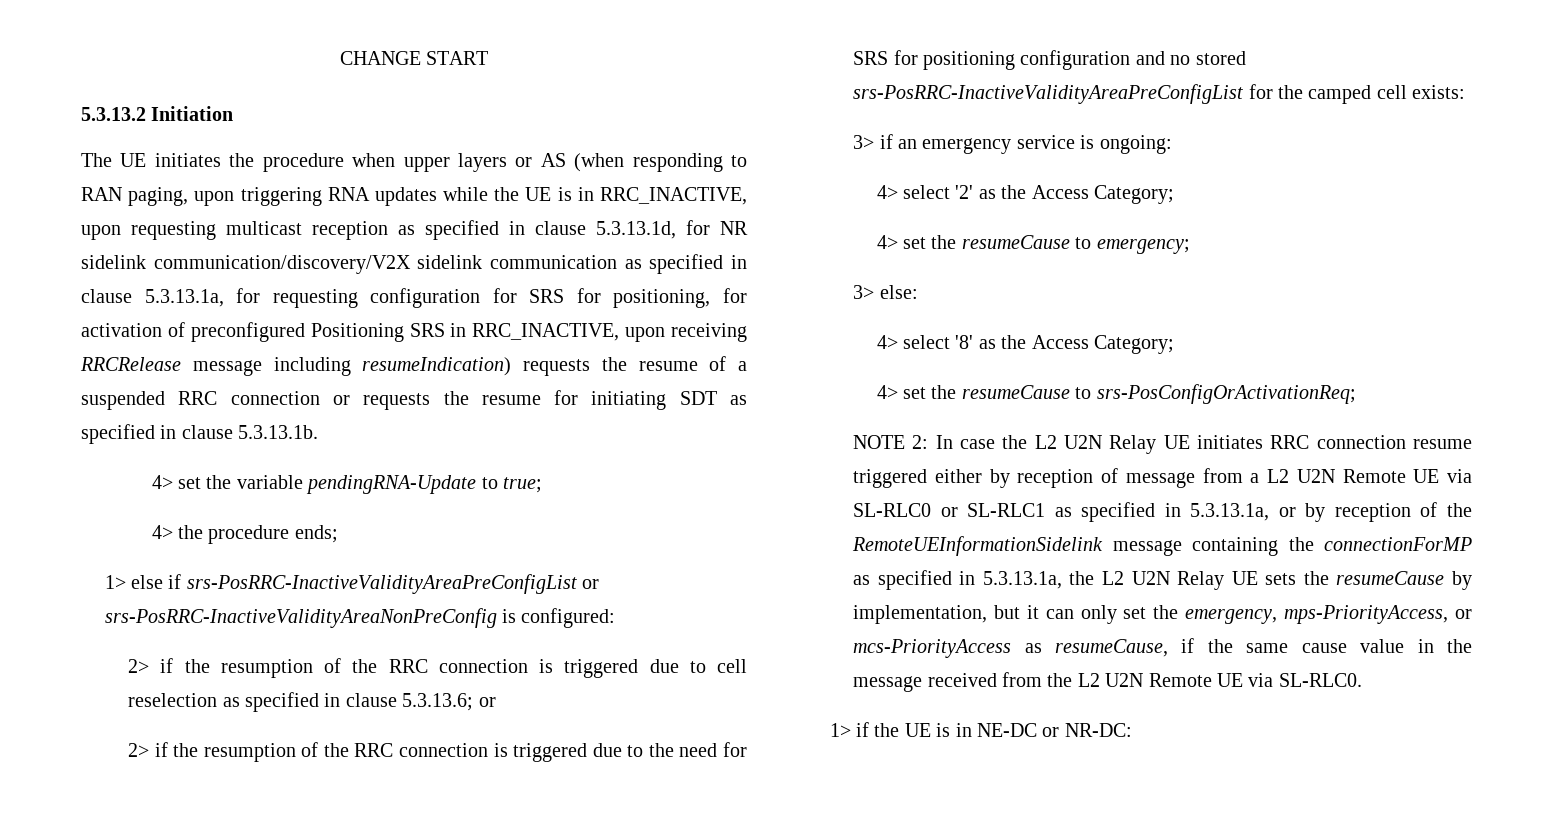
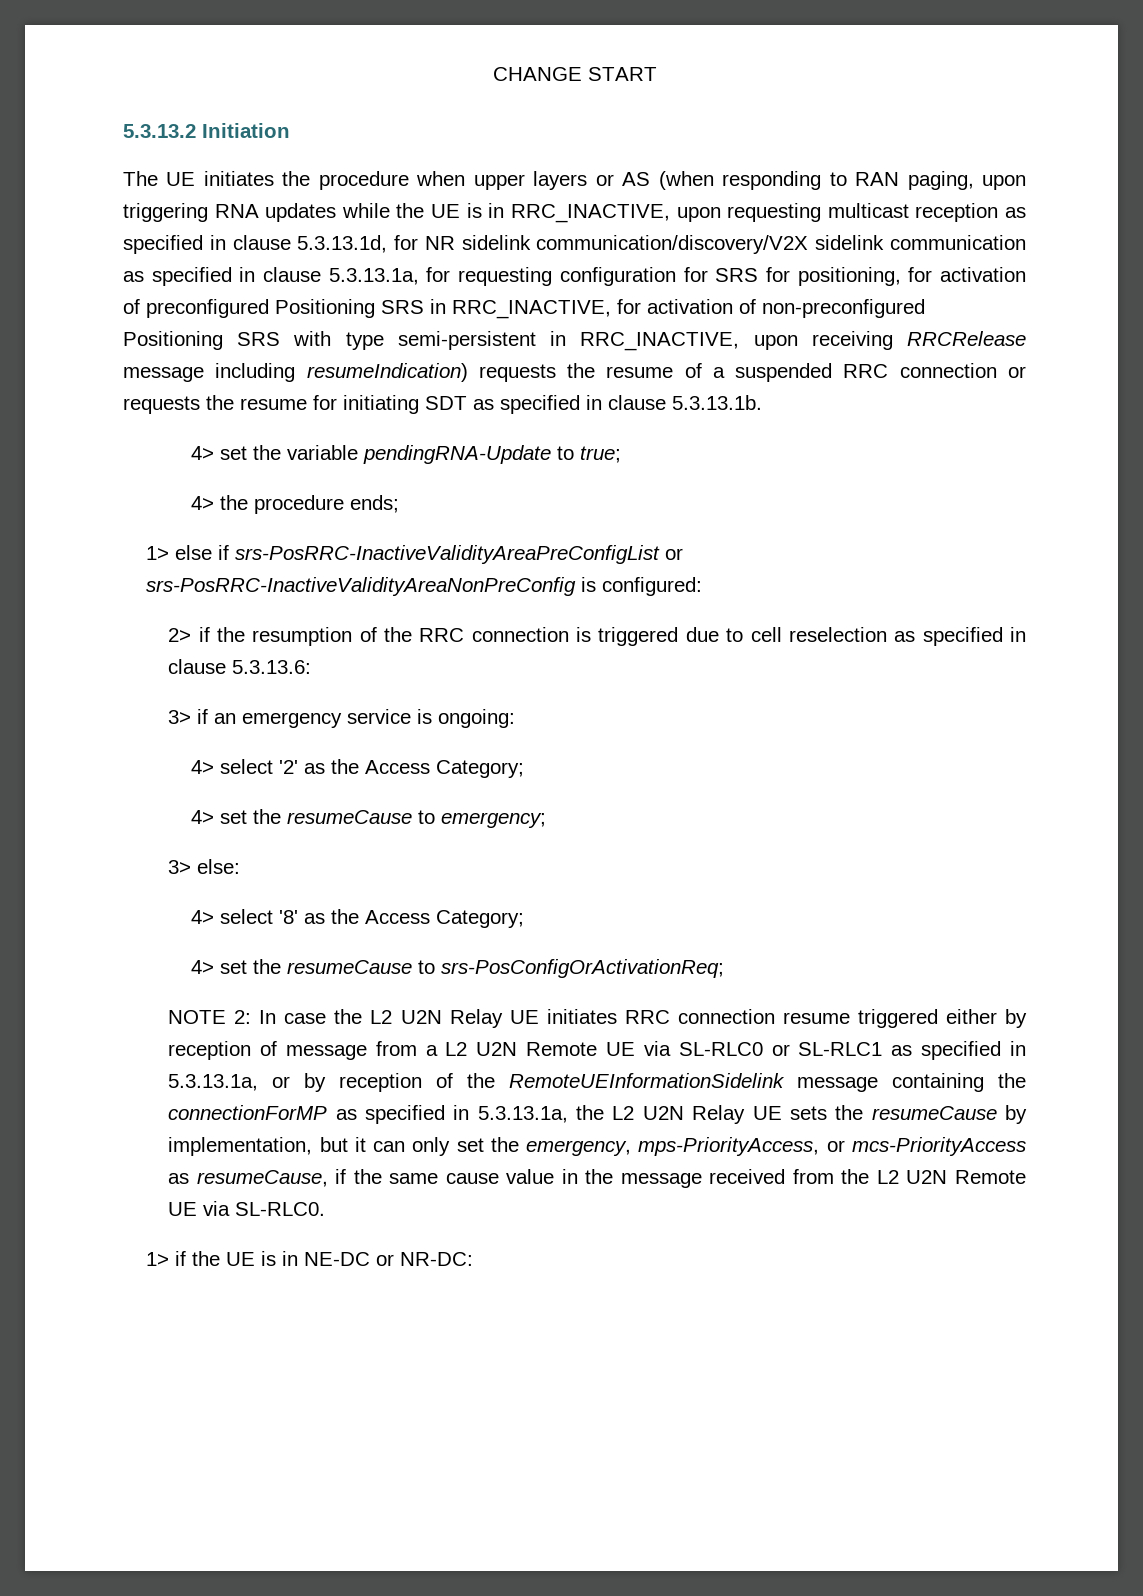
- The UE initiates the procedure when upper layers or AS (when responding to RAN paging, upon triggering RNA updates while the UE is in RRC_INACTIVE, upon requesting multicast reception as specified in clause 5.3.13.1d, for NR sidelink communication/discovery/V2X sidelink communication as specified in clause 5.3.13.1a, for requesting configuration for SRS for positioning, for activation of preconfigured Positioning SRS in RRC_INACTIVE, upon receiving RRCRelease message including resumeIndication) requests the resume of a suspended RRC connection or requests the resume for initiating SDT as specified in clause 5.3.13.1b.
+ The UE initiates the procedure when upper layers or AS (when responding to RAN paging, upon triggering RNA updates while the UE is in RRC_INACTIVE, upon requesting multicast reception as specified in clause 5.3.13.1d, for NR sidelink communication/discovery/V2X sidelink communication as specified in clause 5.3.13.1a, for requesting configuration for SRS for positioning, for activation of preconfigured Positioning SRS in RRC_INACTIVE, for activation of non-preconfigured Positioning SRS with type semi-persistent in RRC_INACTIVE, upon receiving RRCRelease message including resumeIndication) requests the resume of a suspended RRC connection or requests the resume for initiating SDT as specified in clause 5.3.13.1b.
- 2> if the resumption of the RRC connection is triggered due to cell reselection as specified in clause 5.3.13.6; or
- 2> if the resumption of the RRC connection is triggered due to the need for SRS for positioning configuration and no stored srs-PosRRC-InactiveValidityAreaPreConfigList for the camped cell exists:
+ 2> if the resumption of the RRC connection is triggered due to cell reselection as specified in clause 5.3.13.6:

